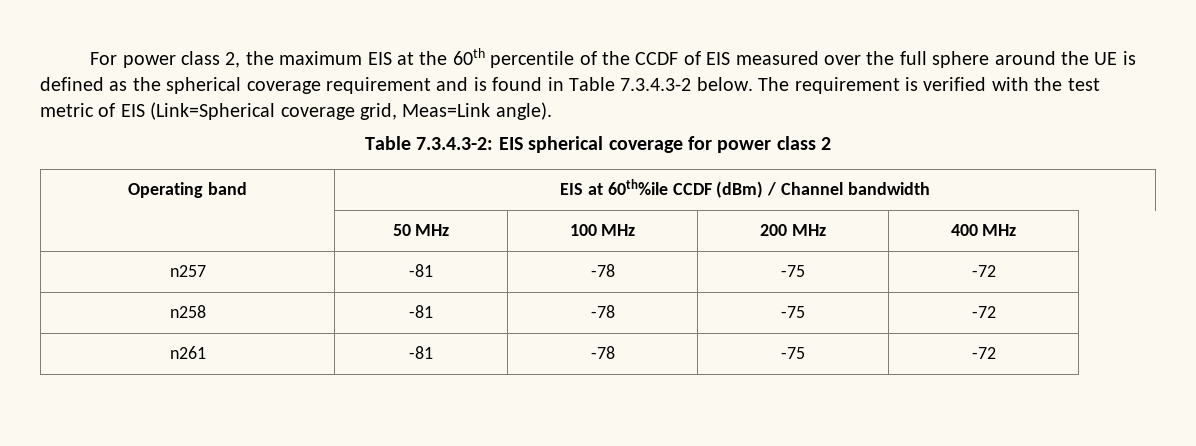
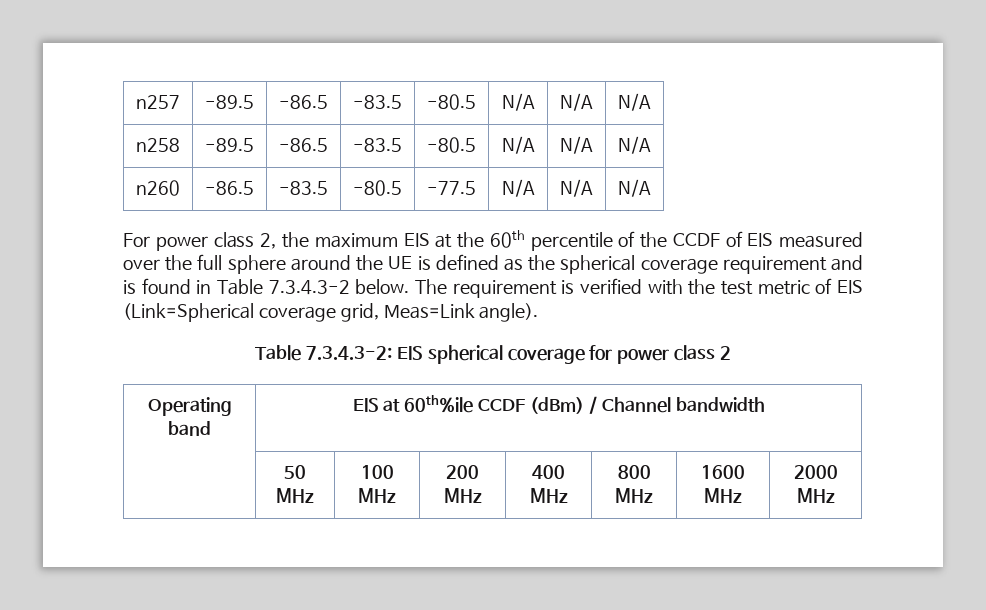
+ n257 | -89.5 | -86.5 | -83.5 | -80.5 | N/A | N/A | N/A
+ n258 | -89.5 | -86.5 | -83.5 | -80.5 | N/A | N/A | N/A
+ n260 | -86.5 | -83.5 | -80.5 | -77.5 | N/A | N/A | N/A
- | 50 MHz | 100 MHz | 200 MHz | 400 MHz
- n257 | -81 | -78 | -75 | -72
- n258 | -81 | -78 | -75 | -72
- n261 | -81 | -78 | -75 | -72
+ | 50 MHz | 100 MHz | 200 MHz | 400 MHz | 800 MHz | 1600 MHz | 2000 MHz

